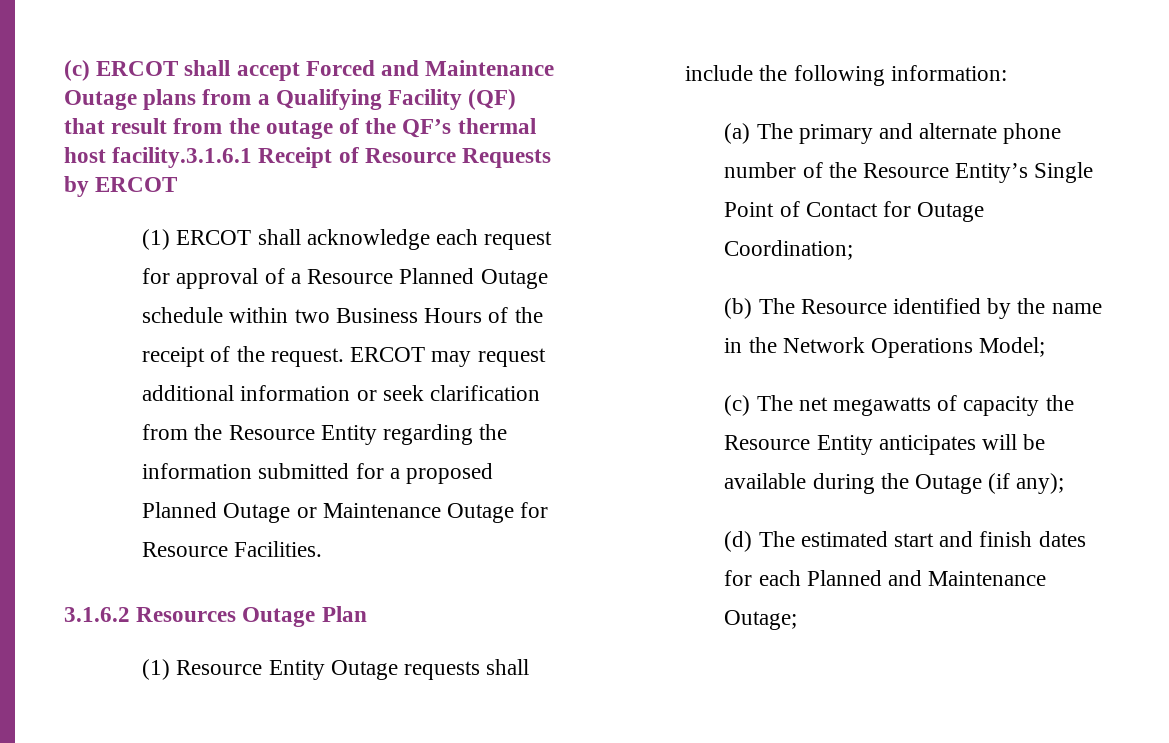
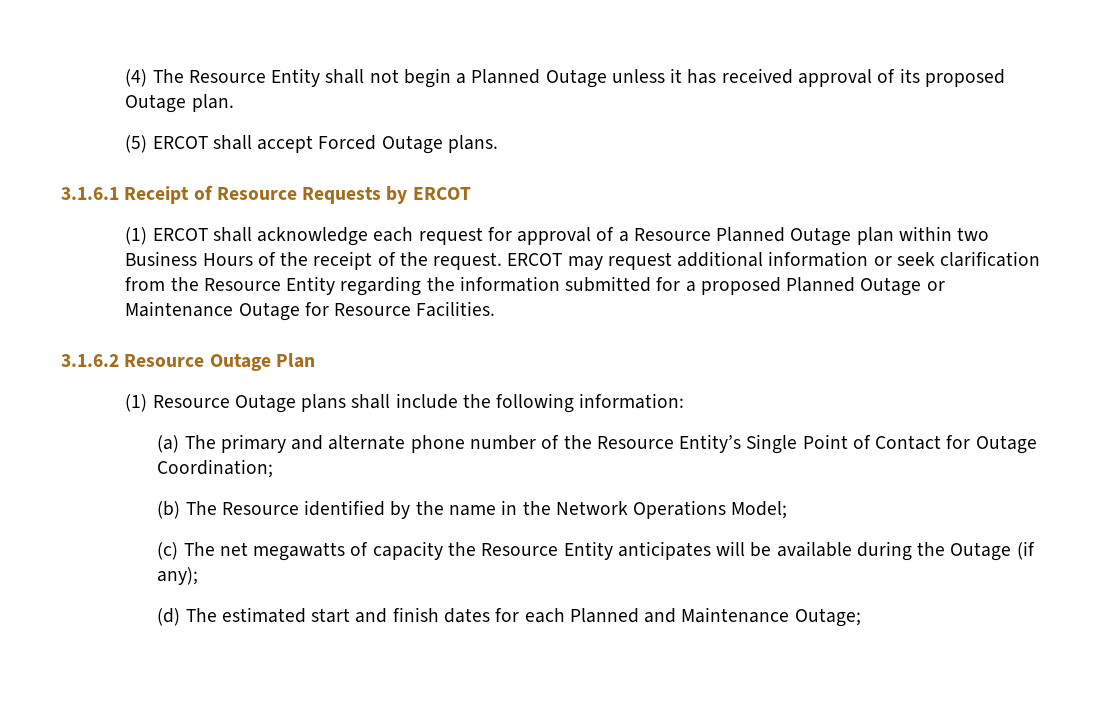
- (c) ERCOT shall accept Forced and Maintenance Outage plans from a Qualifying Facility (QF) that result from the outage of the QF’s thermal host facility.3.1.6.1 Receipt of Resource Requests by ERCOT
+ (4) The Resource Entity shall not begin a Planned Outage unless it has received approval of its proposed Outage plan.
+ (5) ERCOT shall accept Forced Outage plans.
+ 3.1.6.1 Receipt of Resource Requests by ERCOT
- (1) ERCOT shall acknowledge each request for approval of a Resource Planned Outage schedule within two Business Hours of the receipt of the request.
+ (1) ERCOT shall acknowledge each request for approval of a Resource Planned Outage plan within two Business Hours of the receipt of the request.
- 3.1.6.2 Resources Outage Plan
+ 3.1.6.2 Resource Outage Plan
- (1) Resource Entity Outage requests shall include the following information:
+ (1) Resource Outage plans shall include the following information:

